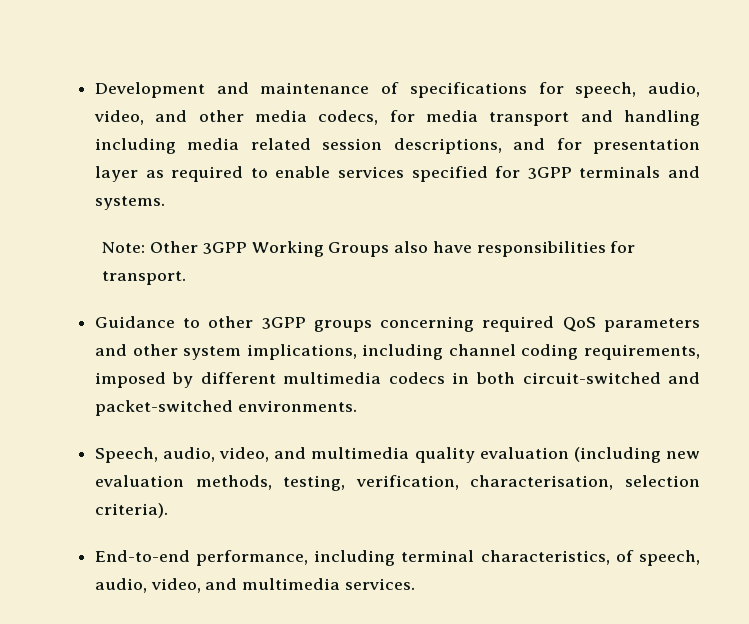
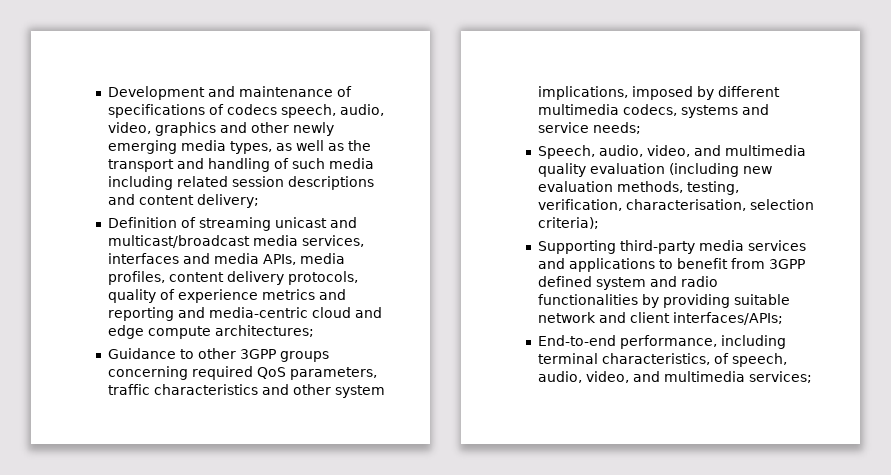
- Development and maintenance of specifications for speech, audio, video, and other media codecs, for media transport and handling including media related session descriptions, and for presentation layer as required to enable services specified for 3GPP terminals and systems.
- Note: Other 3GPP Working Groups also have responsibilities for transport.
+ Development and maintenance of specifications of codecs speech, audio, video, graphics and other newly emerging media types, as well as the transport and handling of such media including related session descriptions and content delivery;
+ Definition of streaming unicast and multicast/broadcast media services, interfaces and media APIs, media profiles, content delivery protocols, quality of experience metrics and reporting and media-centric cloud and edge compute architectures;
- Guidance to other 3GPP groups concerning required QoS parameters and other system implications, including channel coding requirements, imposed by different multimedia codecs in both circuit-switched and packet-switched environments.
+ Guidance to other 3GPP groups concerning required QoS parameters, traffic characteristics and other system implications, imposed by different multimedia codecs, systems and service needs;
- Speech, audio, video, and multimedia quality evaluation (including new evaluation methods, testing, verification, characterisation, selection criteria).
+ Speech, audio, video, and multimedia quality evaluation (including new evaluation methods, testing, verification, characterisation, selection criteria);
+ Supporting third-party media services and applications to benefit from 3GPP defined system and radio functionalities by providing suitable network and client interfaces/APIs;
- End-to-end performance, including terminal characteristics, of speech, audio, video, and multimedia services.
+ End-to-end performance, including terminal characteristics, of speech, audio, video, and multimedia services;

